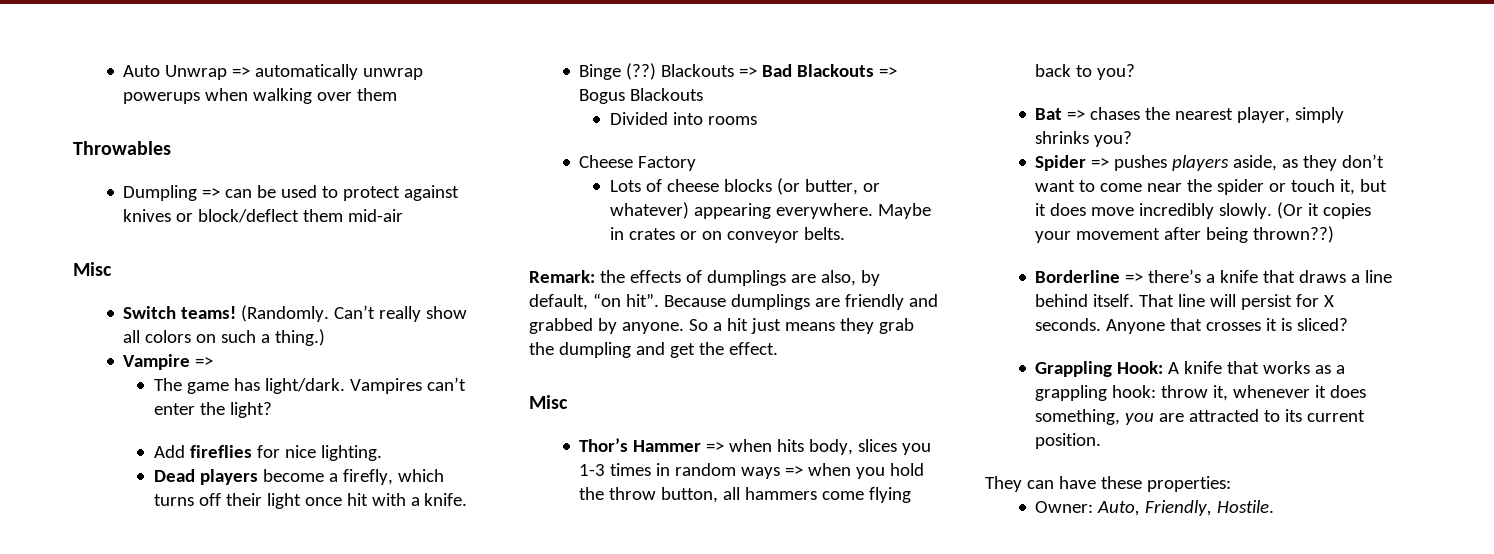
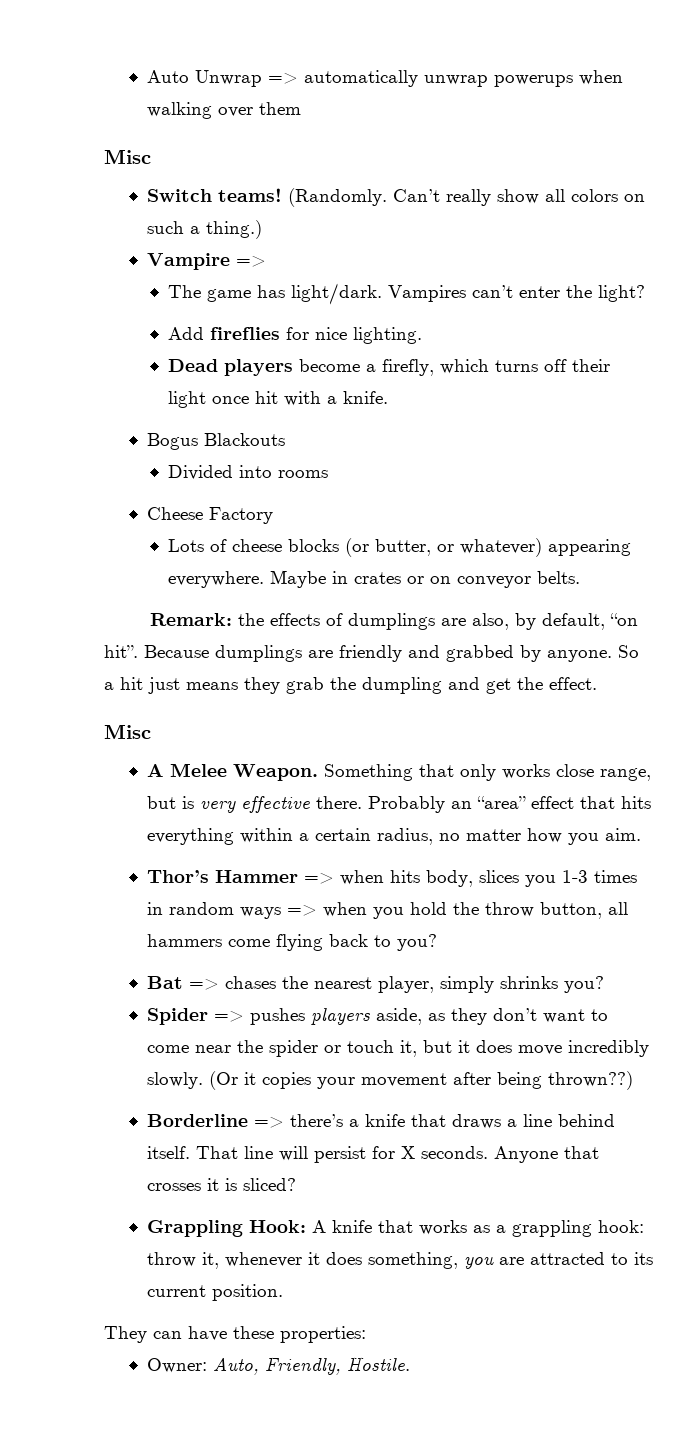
- Throwables
- Dumpling => can be used to protect against knives or block/deflect them mid-air
- Binge (??) Blackouts => Bad Blackouts => Bogus Blackouts
+ Bogus Blackouts
+ A Melee Weapon. Something that only works close range, but is very effective there. Probably an “area” effect that hits everything within a certain radius, no matter how you aim.

